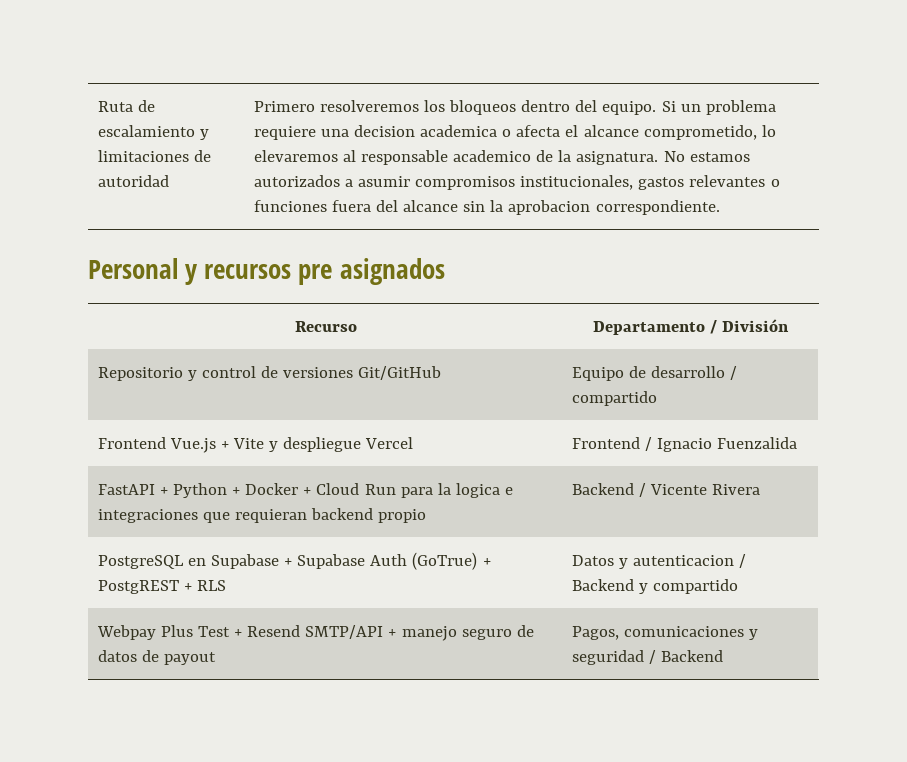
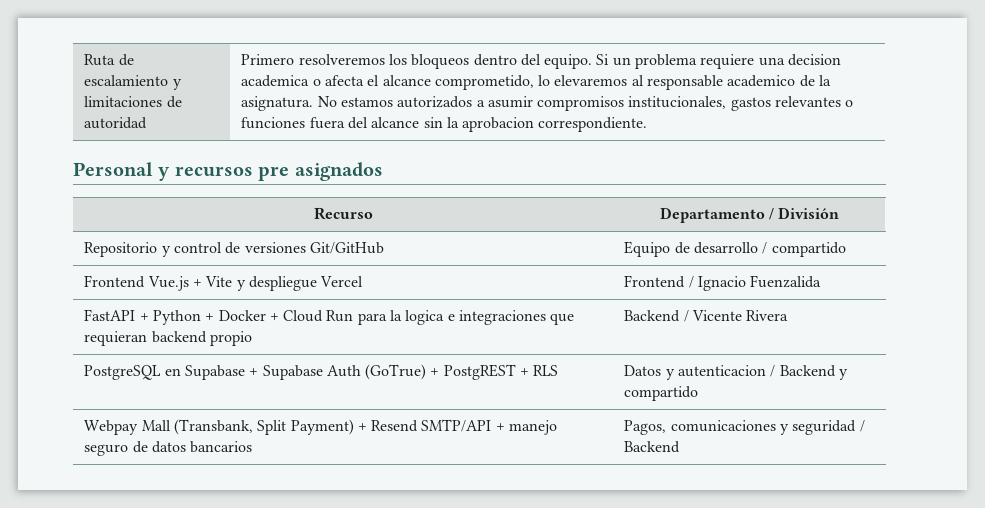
- Webpay Plus Test + Resend SMTP/API + manejo seguro de datos de payout | Pagos, comunicaciones y seguridad / Backend
+ Webpay Mall (Transbank, Split Payment) + Resend SMTP/API + manejo seguro de datos bancarios | Pagos, comunicaciones y seguridad / Backend

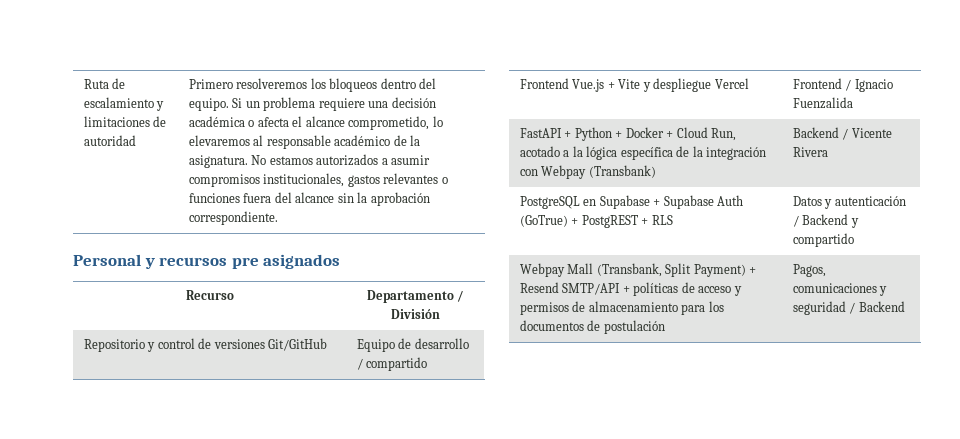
- Si un problema requiere una decision academica o afecta el alcance comprometido, lo elevaremos al responsable academico de la asignatura.
+ Si un problema requiere una decisión académica o afecta el alcance comprometido, lo elevaremos al responsable académico de la asignatura.
- No estamos autorizados a asumir compromisos institucionales, gastos relevantes o funciones fuera del alcance sin la aprobacion correspondiente.
+ No estamos autorizados a asumir compromisos institucionales, gastos relevantes o funciones fuera del alcance sin la aprobación correspondiente.
- FastAPI + Python + Docker + Cloud Run para la logica e integraciones que requieran backend propio | Backend / Vicente Rivera
+ FastAPI + Python + Docker + Cloud Run, acotado a la lógica específica de la integración con Webpay (Transbank) | Backend / Vicente Rivera
- PostgreSQL en Supabase + Supabase Auth (GoTrue) + PostgREST + RLS | Datos y autenticacion / Backend y compartido
+ PostgreSQL en Supabase + Supabase Auth (GoTrue) + PostgREST + RLS | Datos y autenticación / Backend y compartido
- Webpay Mall (Transbank, Split Payment) + Resend SMTP/API + manejo seguro de datos bancarios | Pagos, comunicaciones y seguridad / Backend
+ Webpay Mall (Transbank, Split Payment) + Resend SMTP/API + políticas de acceso y permisos de almacenamiento para los documentos de postulación | Pagos, comunicaciones y seguridad / Backend

